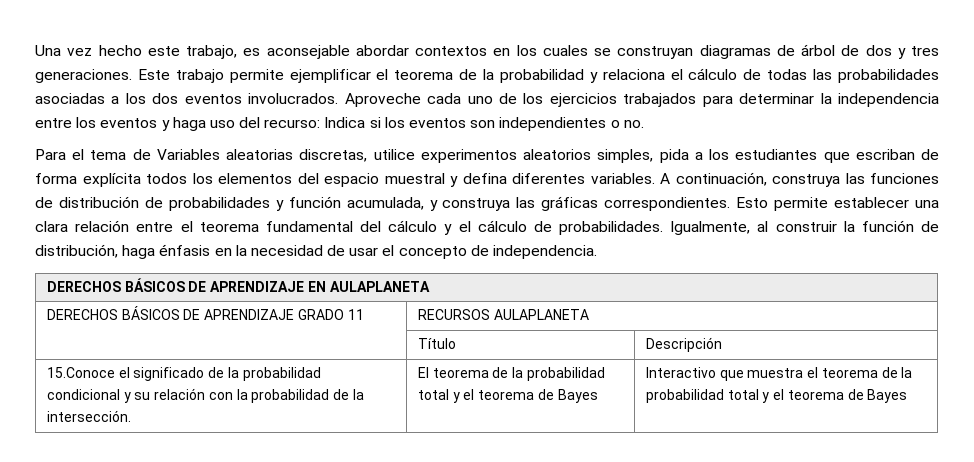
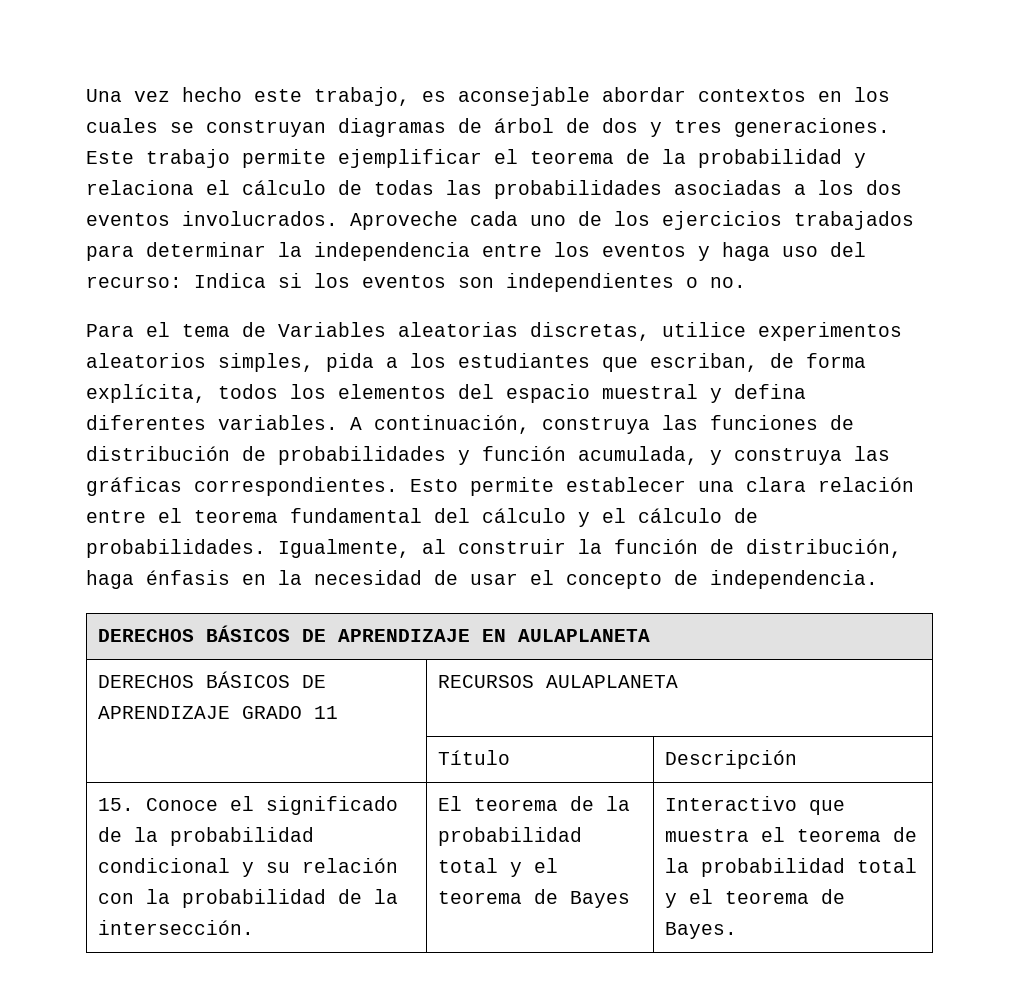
- Para el tema de Variables aleatorias discretas, utilice experimentos aleatorios simples, pida a los estudiantes que escriban de forma explícita todos los elementos del espacio muestral y defina diferentes variables.
+ Para el tema de Variables aleatorias discretas, utilice experimentos aleatorios simples, pida a los estudiantes que escriban, de forma explícita, todos los elementos del espacio muestral y defina diferentes variables.
- 15.Conoce el significado de la probabilidad condicional y su relación con la probabilidad de la intersección.
+ 15. Conoce el significado de la probabilidad condicional y su relación con la probabilidad de la intersección.
- Interactivo que muestra el teorema de la probabilidad total y el teorema de Bayes
+ Interactivo que muestra el teorema de la probabilidad total y el teorema de Bayes.

